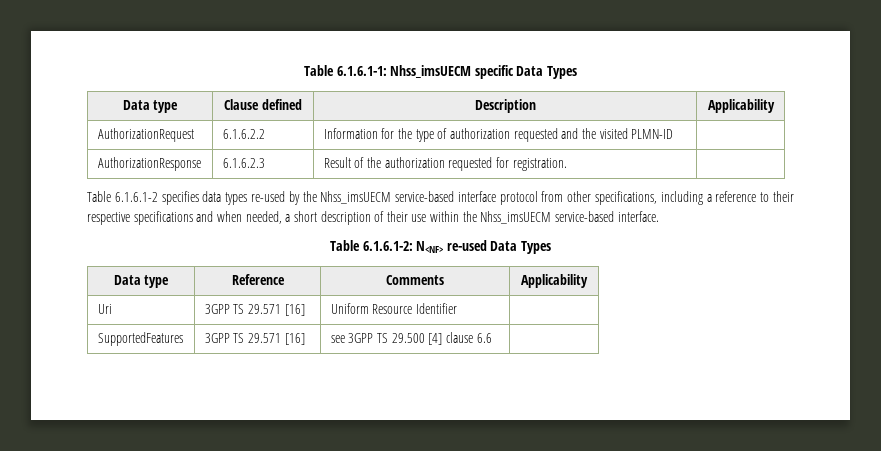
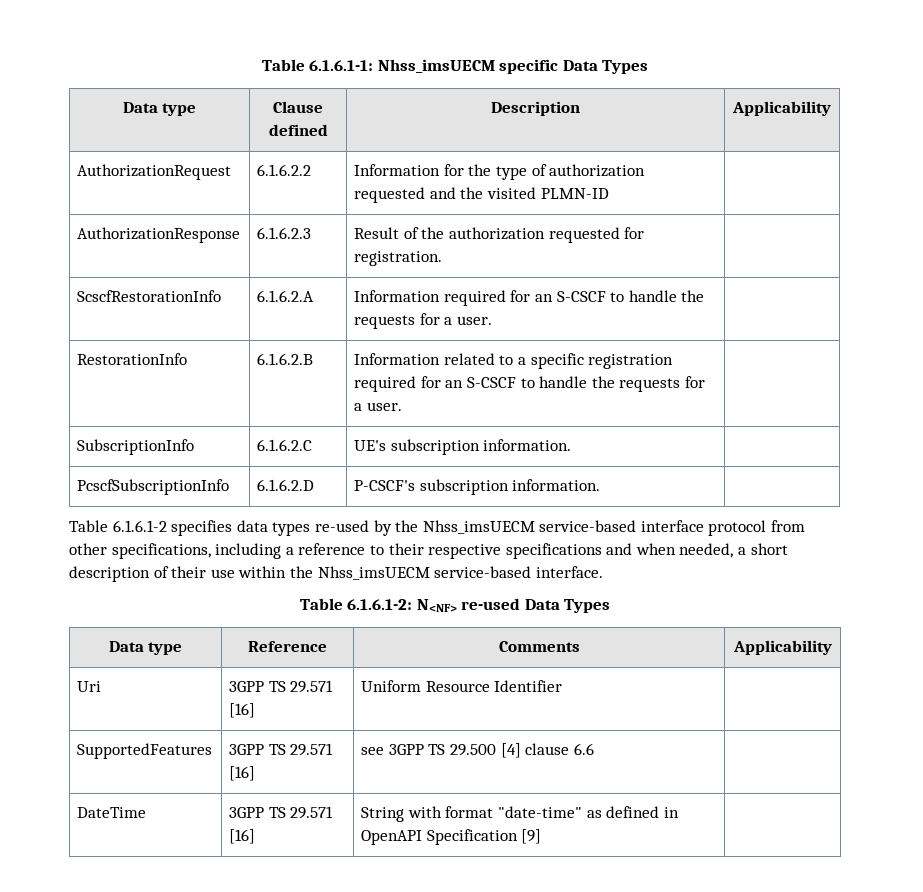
+ ScscfRestorationInfo | 6.1.6.2.A | Information required for an S-CSCF to handle the requests for a user. |
+ RestorationInfo | 6.1.6.2.B | Information related to a specific registration required for an S-CSCF to handle the requests for a user. |
+ SubscriptionInfo | 6.1.6.2.C | UE's subscription information. |
+ PcscfSubscriptionInfo | 6.1.6.2.D | P-CSCF's subscription information. |
+ DateTime | 3GPP TS 29.571 [16] | String with format "date-time" as defined in OpenAPI Specification [9] |

